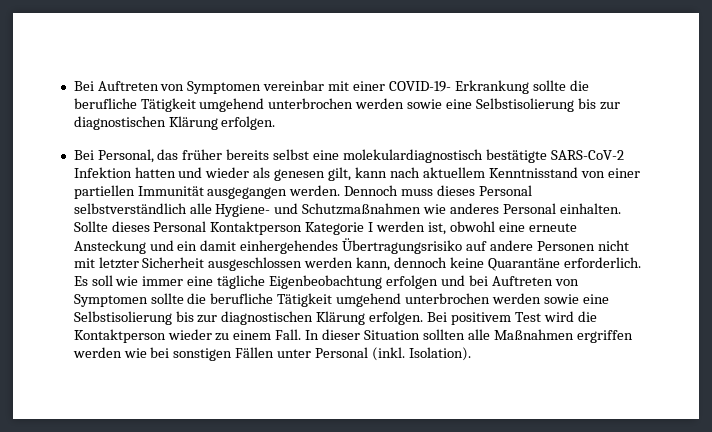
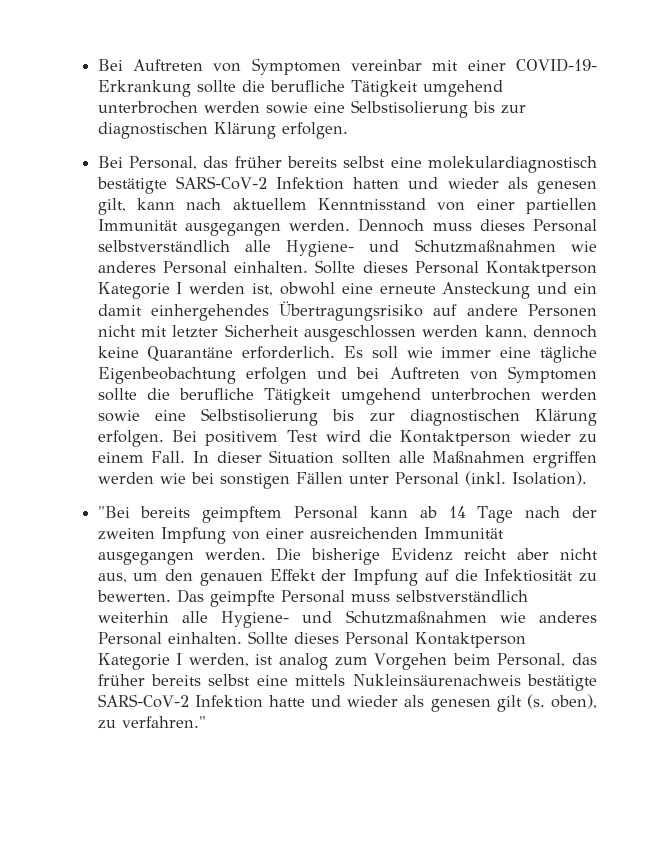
+ "Bei bereits geimpftem Personal kann ab 14 Tage nach der zweiten Impfung von einer ausreichenden Immunität ausgegangen werden. Die bisherige Evidenz reicht aber nicht aus, um den genauen Effekt der Impfung auf die Infektiosität zu bewerten. Das geimpfte Personal muss selbstverständlich weiterhin alle Hygiene- und Schutzmaßnahmen wie anderes Personal einhalten. Sollte dieses Personal Kontaktperson Kategorie I werden, ist analog zum Vorgehen beim Personal, das früher bereits selbst eine mittels Nukleinsäurenachweis bestätigte SARS-CoV-2 Infektion hatte und wieder als genesen gilt (s. oben), zu verfahren."

